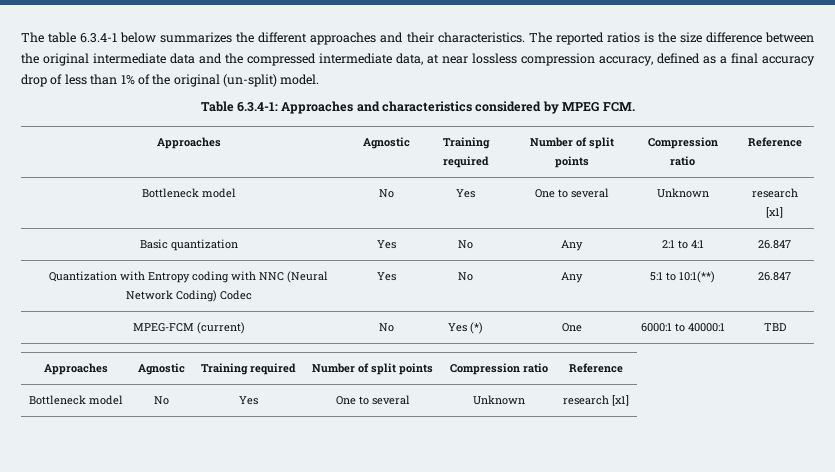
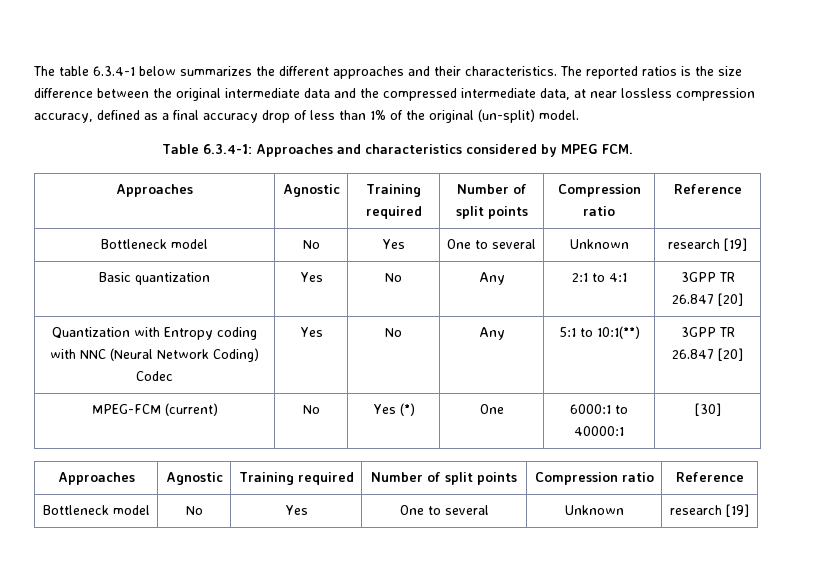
  Table 6.3.4-1: Approaches and characteristics considered by MPEG FCM.
  Approaches | Agnostic | Training required | Number of split points | Compression ratio | Reference
- Bottleneck model | No | Yes | One to several | Unknown | research [x1]
+ Bottleneck model | No | Yes | One to several | Unknown | research [19]
- Basic quantization | Yes | No | Any | 2:1 to 4:1 | 26.847
+ Basic quantization | Yes | No | Any | 2:1 to 4:1 | 3GPP TR 26.847 [20]
- Quantization with Entropy coding with NNC (Neural Network Coding) Codec | Yes | No | Any | 5:1 to 10:1(**) | 26.847
+ Quantization with Entropy coding with NNC (Neural Network Coding) Codec | Yes | No | Any | 5:1 to 10:1(**) | 3GPP TR 26.847 [20]
- MPEG-FCM (current) | No | Yes (*) | One | 6000:1 to 40000:1 | TBD
+ MPEG-FCM (current) | No | Yes (*) | One | 6000:1 to 40000:1 | [30]
  Approaches | Agnostic | Training required | Number of split points | Compression ratio | Reference
- Bottleneck model | No | Yes | One to several | Unknown | research [x1]
+ Bottleneck model | No | Yes | One to several | Unknown | research [19]

